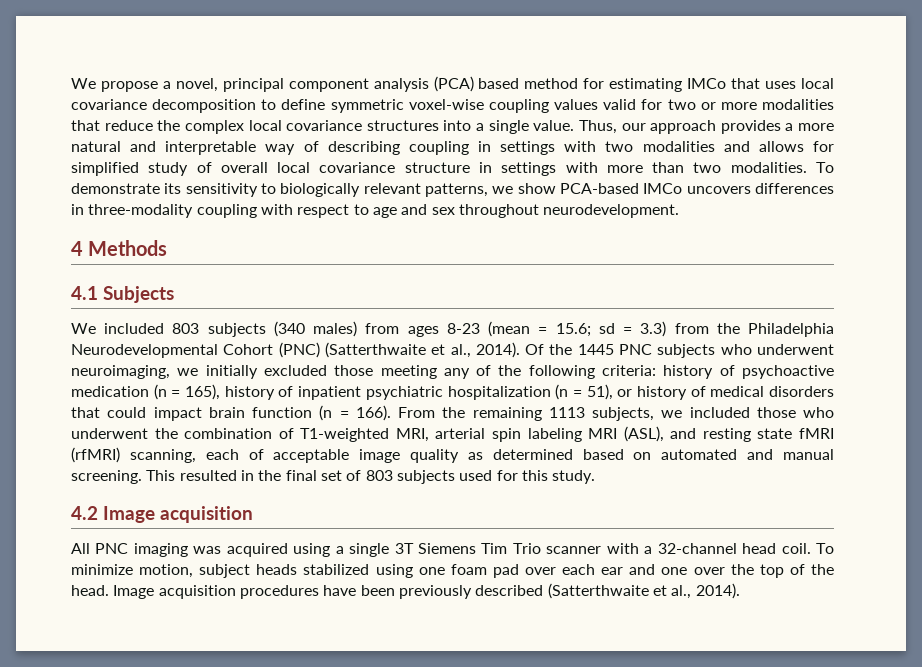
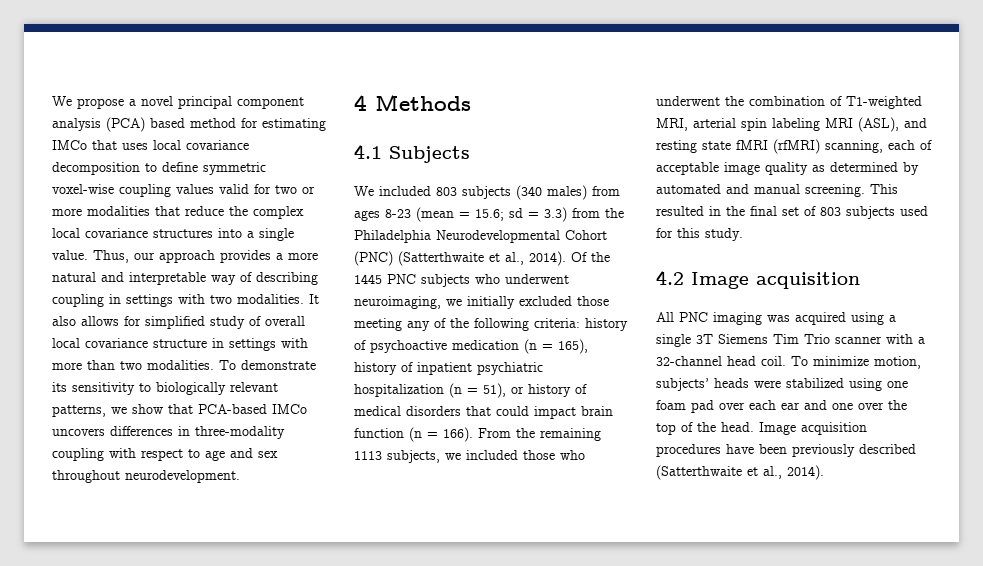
- We propose a novel, principal component analysis (PCA) based method for estimating IMCo that uses local covariance decomposition to define symmetric voxel-wise coupling values valid for two or more modalities that reduce the complex local covariance structures into a single value.
+ We propose a novel principal component analysis (PCA) based method for estimating IMCo that uses local covariance decomposition to define symmetric voxel-wise coupling values valid for two or more modalities that reduce the complex local covariance structures into a single value.
- Thus, our approach provides a more natural and interpretable way of describing coupling in settings with two modalities and allows for simplified study of overall local covariance structure in settings with more than two modalities.
+ Thus, our approach provides a more natural and interpretable way of describing coupling in settings with two modalities. It also allows for simplified study of overall local covariance structure in settings with more than two modalities.
- To demonstrate its sensitivity to biologically relevant patterns, we show PCA-based IMCo uncovers differences in three-modality coupling with respect to age and sex throughout neurodevelopment.
+ To demonstrate its sensitivity to biologically relevant patterns, we show that PCA-based IMCo uncovers differences in three-modality coupling with respect to age and sex throughout neurodevelopment.
- From the remaining 1113 subjects, we included those who underwent the combination of T1-weighted MRI, arterial spin labeling MRI (ASL), and resting state fMRI (rfMRI) scanning, each of acceptable image quality as determined based on automated and manual screening.
+ From the remaining 1113 subjects, we included those who underwent the combination of T1-weighted MRI, arterial spin labeling MRI (ASL), and resting state fMRI (rfMRI) scanning, each of acceptable image quality as determined by automated and manual screening.
- To minimize motion, subject heads stabilized using one foam pad over each ear and one over the top of the head.
+ To minimize motion, subjects’ heads were stabilized using one foam pad over each ear and one over the top of the head.

